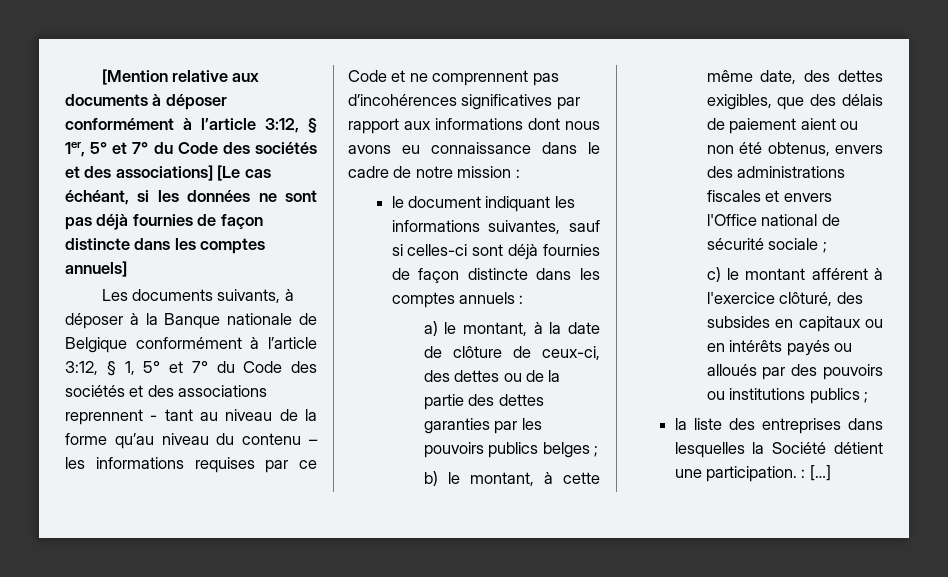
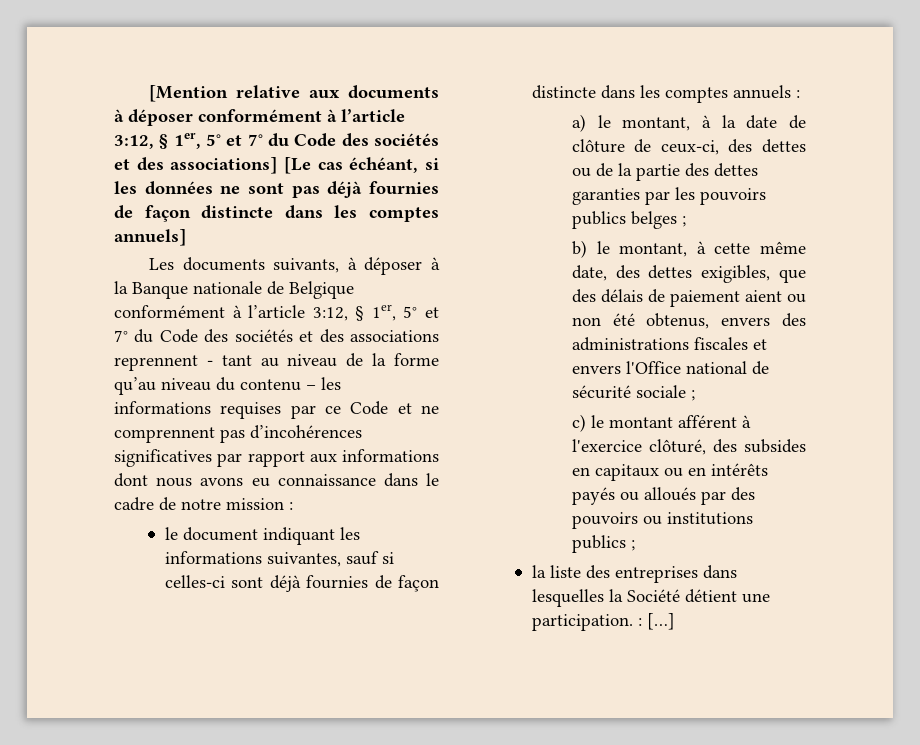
- Les documents suivants, à déposer à la Banque nationale de Belgique conformément à l’article 3:12, § 1, 5° et 7° du Code des sociétés et des associations reprennent - tant au niveau de la forme qu’au niveau du contenu – les informations requises par ce Code et ne comprennent pas d’incohérences significatives par rapport aux informations dont nous avons eu connaissance dans le cadre de notre mission :
+ Les documents suivants, à déposer à la Banque nationale de Belgique conformément à l’article 3:12, § 1er, 5° et 7° du Code des sociétés et des associations reprennent - tant au niveau de la forme qu’au niveau du contenu – les informations requises par ce Code et ne comprennent pas d’incohérences significatives par rapport aux informations dont nous avons eu connaissance dans le cadre de notre mission :

